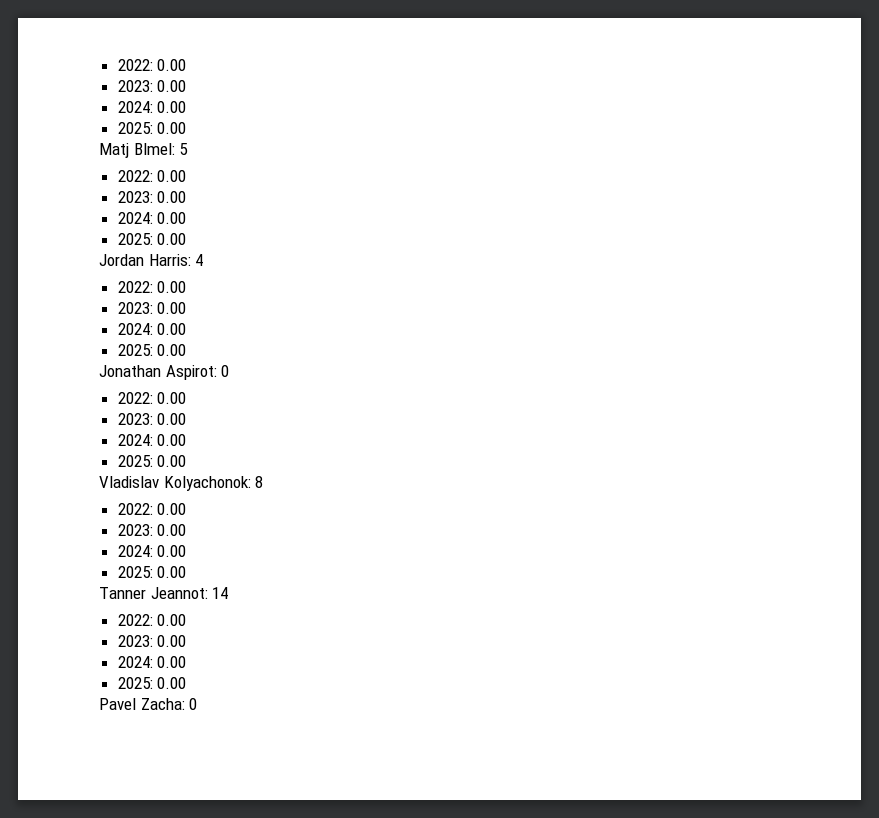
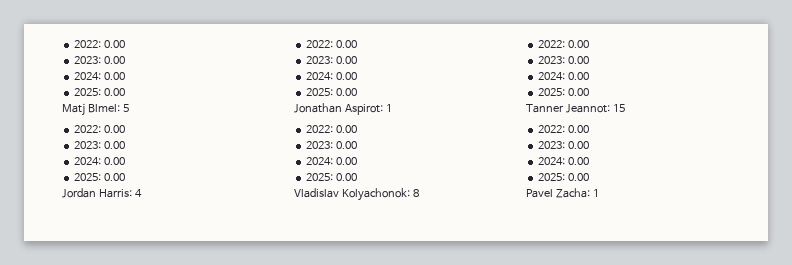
- Jonathan Aspirot: 0
+ Jonathan Aspirot: 1
- Tanner Jeannot: 14
+ Tanner Jeannot: 15
- Pavel Zacha: 0
+ Pavel Zacha: 1

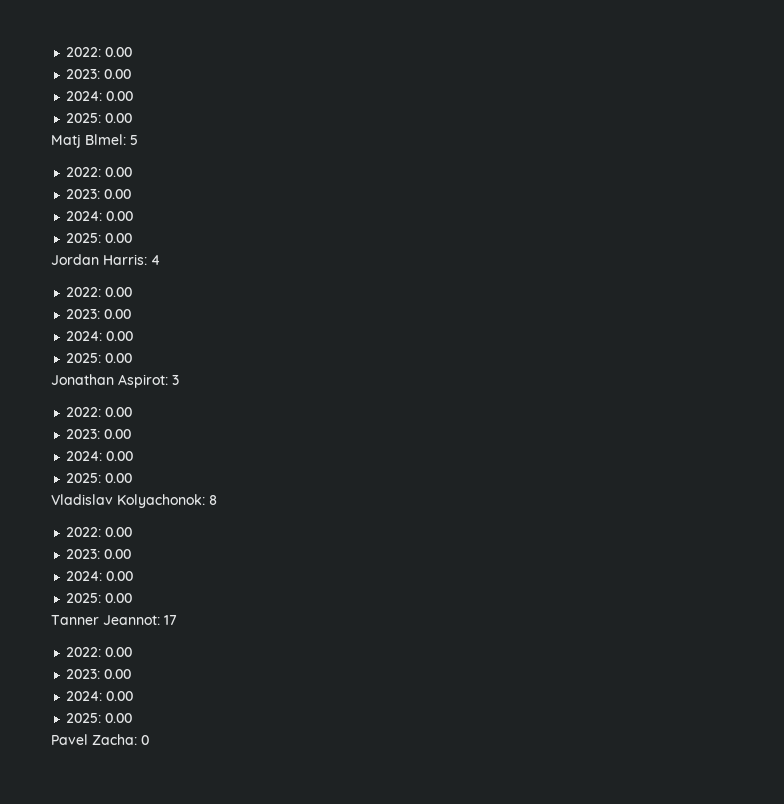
- Jonathan Aspirot: 1
+ Jonathan Aspirot: 3
- Tanner Jeannot: 15
+ Tanner Jeannot: 17
- Pavel Zacha: 1
+ Pavel Zacha: 0

